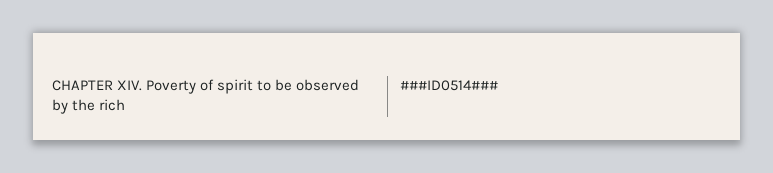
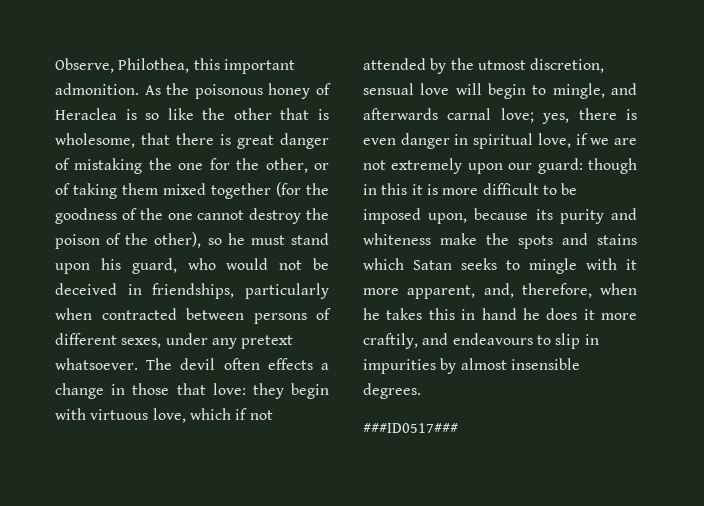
- CHAPTER XIV. Poverty of spirit to be observed by the rich
- ###ID0514###
+ Observe, Philothea, this important admonition. As the poisonous honey of Heraclea is so like the other that is wholesome, that there is great danger of mistaking the one for the other, or of taking them mixed together (for the goodness of the one cannot destroy the poison of the other), so he must stand upon his guard, who would not be deceived in friendships, particularly when contracted between persons of different sexes, under any pretext whatsoever. The devil often effects a change in those that love: they begin with virtuous love, which if not attended by the utmost discretion, sensual love will begin to mingle, and afterwards carnal love; yes, there is even danger in spiritual love, if we are not extremely upon our guard: though in this it is more difficult to be imposed upon, because its purity and whiteness make the spots and stains which Satan seeks to mingle with it more apparent, and, therefore, when he takes this in hand he does it more craftily, and endeavours to slip in impurities by almost insensible degrees.
+ ###ID0517###

